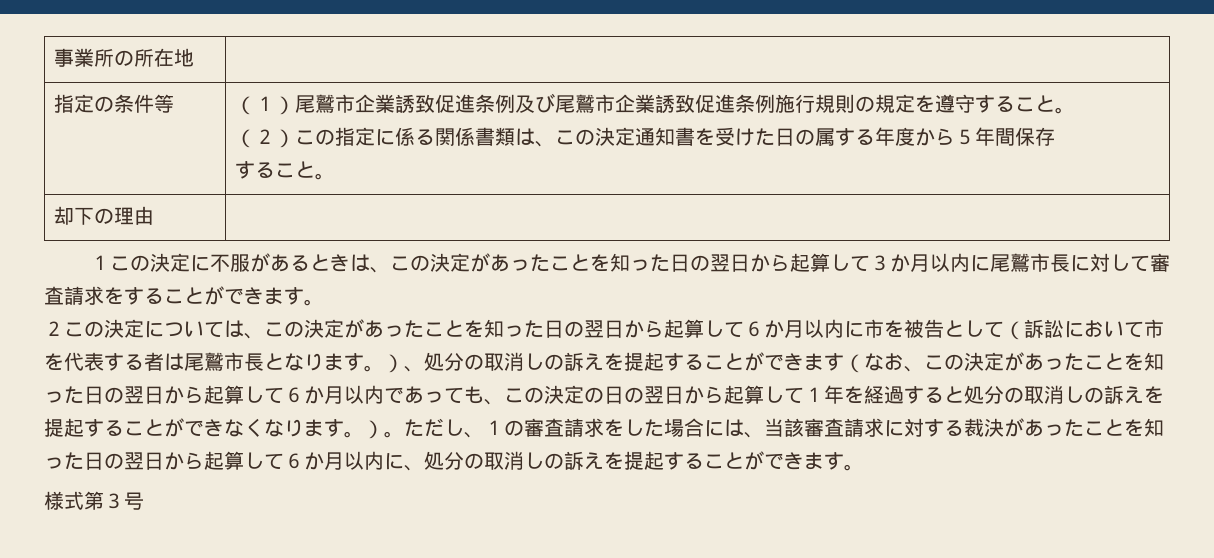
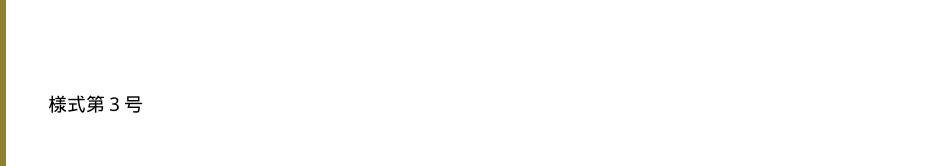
- 事業所の所在地 |
- 指定の条件等 | （１）尾鷲市企業誘致促進条例及び尾鷲市企業誘致促進条例施行規則の規定を遵守すること。
- （２）この指定に係る関係書類は、この決定通知書を受けた日の属する年度から５年間保存
- すること。
- 却下の理由 |
- １この決定に不服があるときは、この決定があったことを知った日の翌日から起算して３か月以内に尾鷲市長に対して審査請求をすることができます。
- ２この決定については、この決定があったことを知った日の翌日から起算して６か月以内に市を被告として（訴訟において市を代表する者は尾鷲市長となります。）、処分の取消しの訴えを提起することができます（なお、この決定があったことを知った日の翌日から起算して６か月以内であっても、この決定の日の翌日から起算して１年を経過すると処分の取消しの訴えを提起することができなくなります。）。ただし、１の審査請求をした場合には、当該審査請求に対する裁決があったことを知った日の翌日から起算して６か月以内に、処分の取消しの訴えを提起することができます。

